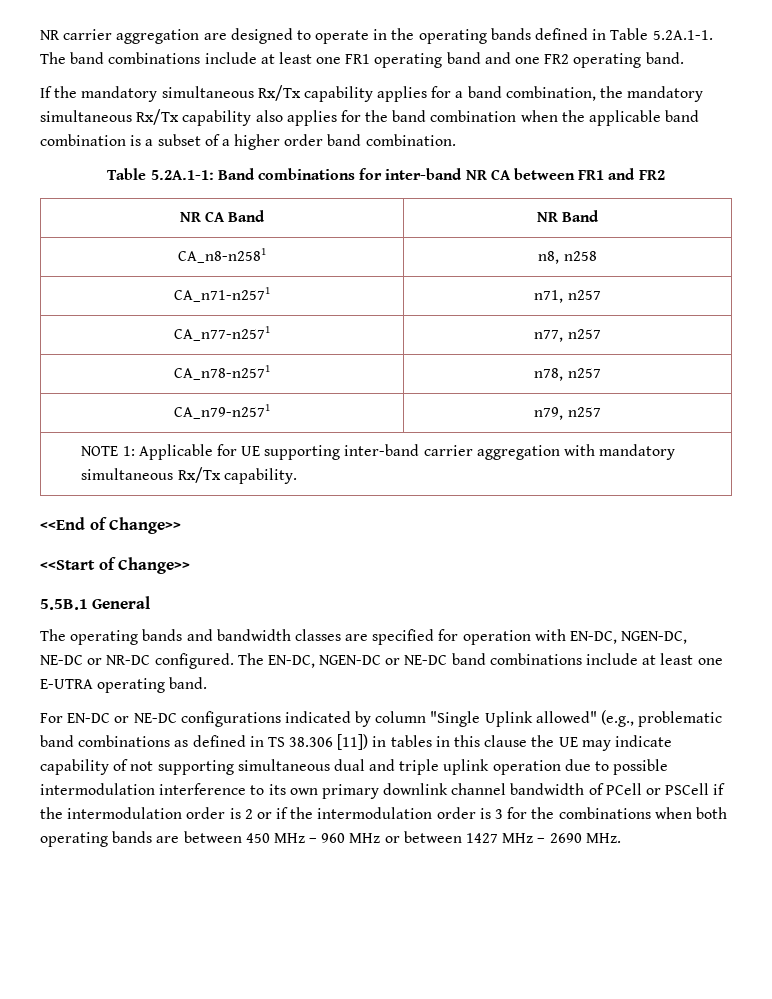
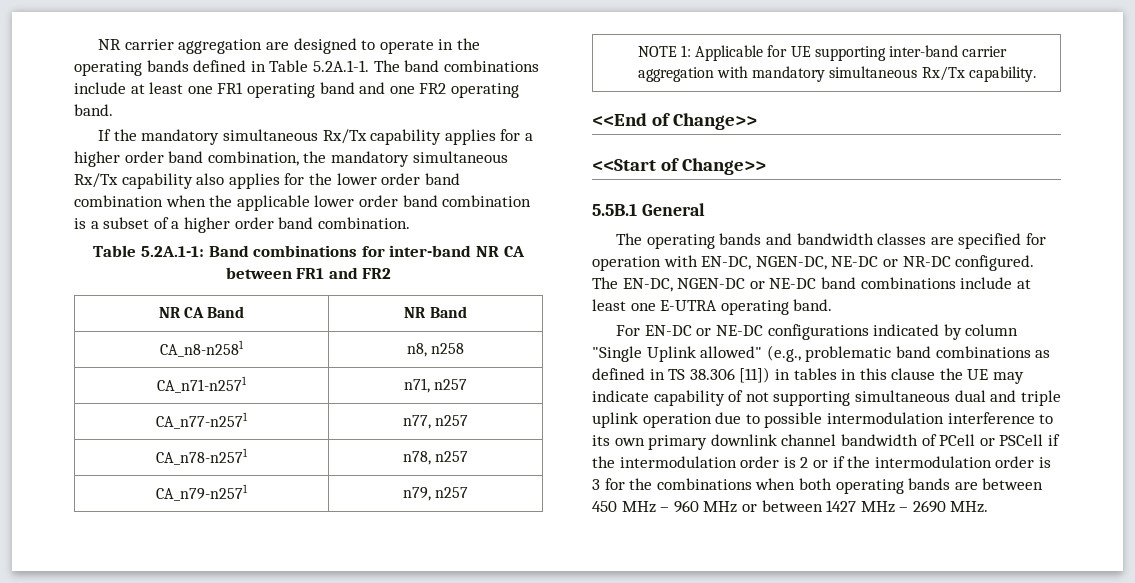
- If the mandatory simultaneous Rx/Tx capability applies for a band combination, the mandatory simultaneous Rx/Tx capability also applies for the band combination when the applicable band combination is a subset of a higher order band combination.
+ If the mandatory simultaneous Rx/Tx capability applies for a higher order band combination, the mandatory simultaneous Rx/Tx capability also applies for the lower order band combination when the applicable lower order band combination is a subset of a higher order band combination.

